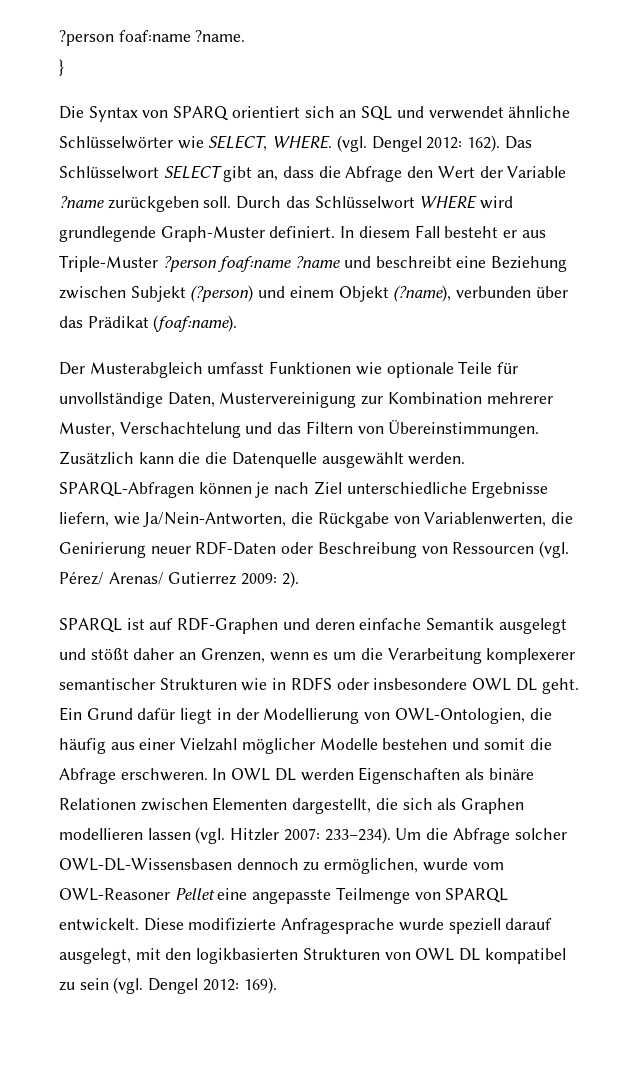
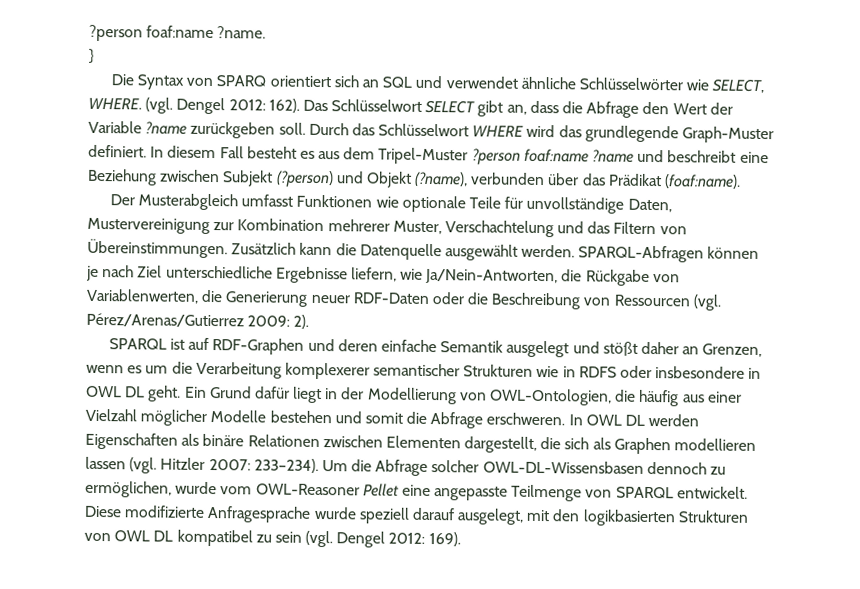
- Durch das Schlüsselwort WHERE wird grundlegende Graph-Muster definiert.
+ Durch das Schlüsselwort WHERE wird das grundlegende Graph-Muster definiert.
- In diesem Fall besteht er aus Triple-Muster ?person foaf:name ?name und beschreibt eine Beziehung zwischen Subjekt (?person) und einem Objekt (?name), verbunden über das Prädikat (foaf:name).
+ In diesem Fall besteht es aus dem Tripel-Muster ?person foaf:name ?name und beschreibt eine Beziehung zwischen Subjekt (?person) und Objekt (?name), verbunden über das Prädikat (foaf:name).
- Zusätzlich kann die die Datenquelle ausgewählt werden.
+ Zusätzlich kann die Datenquelle ausgewählt werden.
- SPARQL-Abfragen können je nach Ziel unterschiedliche Ergebnisse liefern, wie Ja/Nein-Antworten, die Rückgabe von Variablenwerten, die Genirierung neuer RDF-Daten oder Beschreibung von Ressourcen (vgl. Pérez/ Arenas/ Gutierrez 2009: 2).
+ SPARQL-Abfragen können je nach Ziel unterschiedliche Ergebnisse liefern, wie Ja/Nein-Antworten, die Rückgabe von Variablenwerten, die Generierung neuer RDF-Daten oder die Beschreibung von Ressourcen (vgl. Pérez/Arenas/Gutierrez 2009: 2).
- SPARQL ist auf RDF-Graphen und deren einfache Semantik ausgelegt und stößt daher an Grenzen, wenn es um die Verarbeitung komplexerer semantischer Strukturen wie in RDFS oder insbesondere OWL DL geht.
+ SPARQL ist auf RDF-Graphen und deren einfache Semantik ausgelegt und stößt daher an Grenzen, wenn es um die Verarbeitung komplexerer semantischer Strukturen wie in RDFS oder insbesondere in OWL DL geht.

